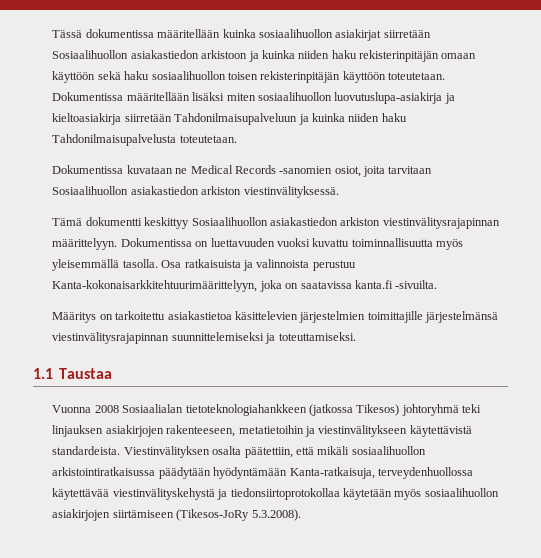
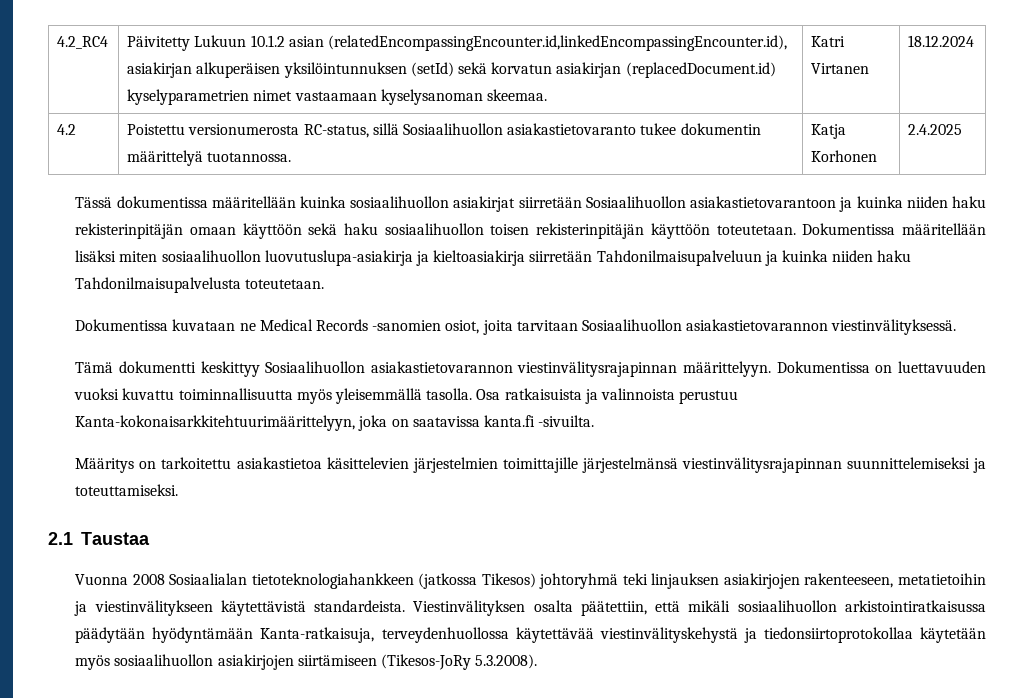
+ 4.2_RC4 | Päivitetty Lukuun 10.1.2 asian (relatedEncompassingEncounter.id,linkedEncompassingEncounter.id), asiakirjan alkuperäisen yksilöintunnuksen (setId) sekä korvatun asiakirjan (replacedDocument.id) kyselyparametrien nimet vastaamaan kyselysanoman skeemaa. | Katri Virtanen | 18.12.2024
+ 4.2 | Poistettu versionumerosta RC-status, sillä Sosiaalihuollon asiakastietovaranto tukee dokumentin määrittelyä tuotannossa. | Katja Korhonen | 2.4.2025
- Tässä dokumentissa määritellään kuinka sosiaalihuollon asiakirjat siirretään Sosiaalihuollon asiakastiedon arkistoon ja kuinka niiden haku rekisterinpitäjän omaan käyttöön sekä haku sosiaalihuollon toisen rekisterinpitäjän käyttöön toteutetaan.
+ Tässä dokumentissa määritellään kuinka sosiaalihuollon asiakirjat siirretään Sosiaalihuollon asiakastietovarantoon ja kuinka niiden haku rekisterinpitäjän omaan käyttöön sekä haku sosiaalihuollon toisen rekisterinpitäjän käyttöön toteutetaan.
- Dokumentissa kuvataan ne Medical Records -sanomien osiot, joita tarvitaan Sosiaalihuollon asiakastiedon arkiston viestinvälityksessä.
+ Dokumentissa kuvataan ne Medical Records -sanomien osiot, joita tarvitaan Sosiaalihuollon asiakastietovarannon viestinvälityksessä.
- Tämä dokumentti keskittyy Sosiaalihuollon asiakastiedon arkiston viestinvälitysrajapinnan määrittelyyn.
+ Tämä dokumentti keskittyy Sosiaalihuollon asiakastietovarannon viestinvälitysrajapinnan määrittelyyn.
- 1.1 Taustaa
+ 2.1 Taustaa

